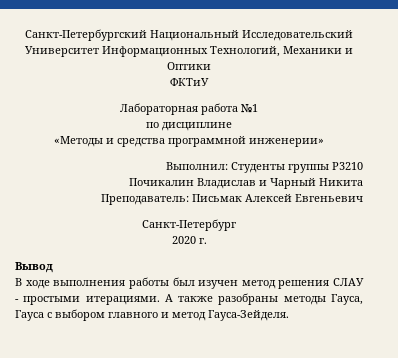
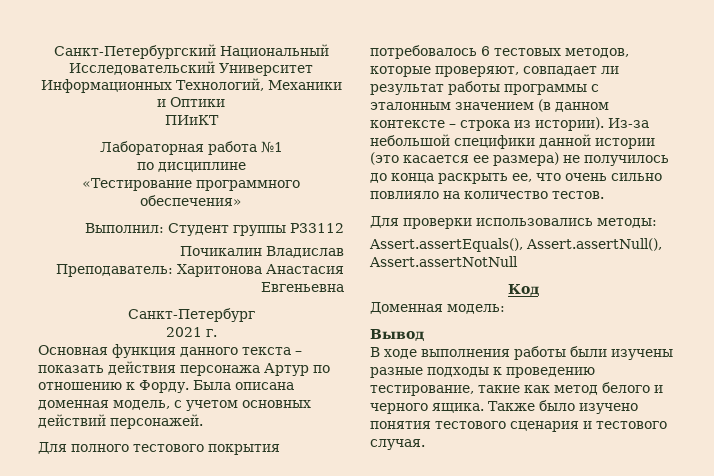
- ФКТиУ
+ ПИиКТ
- «Методы и средства программной инженерии»
- Выполнил: Студенты группы P3210
- Почикалин Владислав и Чарный Никита
- Преподаватель: Письмак Алексей Евгеньевич
+ «Тестирование программного обеспечения»
+ Выполнил: Студент группы P33112
+ Почикалин Владислав
+ Преподаватель: Харитонова Анастасия Евгеньевна
- 2020 г.
+ 2021 г.
+ Основная функция данного текста – показать действия персонажа Артур по отношению к Форду. Была описана доменная модель, с учетом основных действий персонажей.
+ Для полного тестового покрытия потребовалось 6 тестовых методов, которые проверяют, совпадает ли результат работы программы с эталонным значением (в данном контексте – строка из истории). Из-за небольшой специфики данной истории (это касается ее размера) не получилось до конца раскрыть ее, что очень сильно повлияло на количество тестов.
+ Для проверки использовались методы:
+ Assert.assertEquals(), Assert.assertNull(), Assert.assertNotNull
+ Код
+ Доменная модель:
- В ходе выполнения работы был изучен метод решения СЛАУ - простыми итерациями. А также разобраны методы Гауса, Гауса с выбором главного и метод Гауса-Зейделя.
+ В ходе выполнения работы были изучены разные подходы к проведению тестирование, такие как метод белого и черного ящика. Также было изучено понятия тестового сценария и тестового случая.

